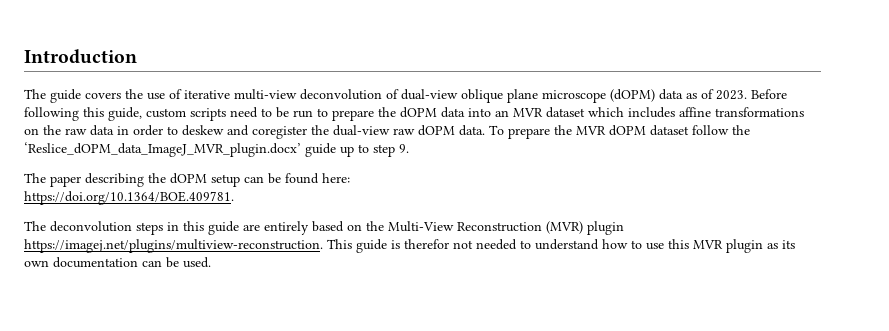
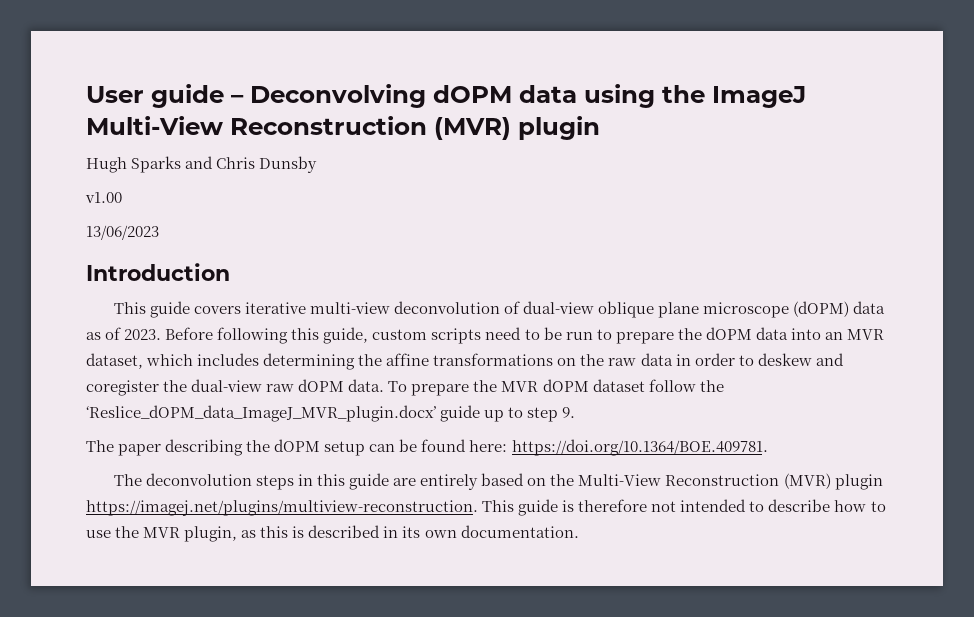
+ User guide – Deconvolving dOPM data using the ImageJ Multi-View Reconstruction (MVR) plugin
+ Hugh Sparks and Chris Dunsby
+ v1.00
+ 13/06/2023
- The guide covers the use of iterative multi-view deconvolution of dual-view oblique plane microscope (dOPM) data as of 2023.
+ This guide covers iterative multi-view deconvolution of dual-view oblique plane microscope (dOPM) data as of 2023.
- Before following this guide, custom scripts need to be run to prepare the dOPM data into an MVR dataset which includes affine transformations on the raw data in order to deskew and coregister the dual-view raw dOPM data.
+ Before following this guide, custom scripts need to be run to prepare the dOPM data into an MVR dataset, which includes determining the affine transformations on the raw data in order to deskew and coregister the dual-view raw dOPM data.
- The paper describing the dOPM setup can be found here:
- https://doi.org/10.1364/BOE.409781.
+ The paper describing the dOPM setup can be found here: https://doi.org/10.1364/BOE.409781.
- The deconvolution steps in this guide are entirely based on the Multi-View Reconstruction (MVR) plugin https://imagej.net/plugins/multiview-reconstruction. This guide is therefor not needed to understand how to use this MVR plugin as its own documentation can be used.
+ The deconvolution steps in this guide are entirely based on the Multi-View Reconstruction (MVR) plugin https://imagej.net/plugins/multiview-reconstruction. This guide is therefore not intended to describe how to use the MVR plugin, as this is described in its own documentation.

